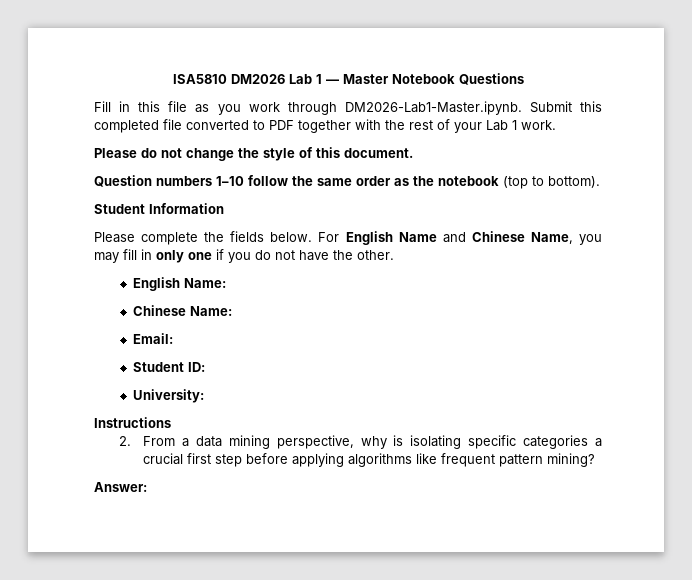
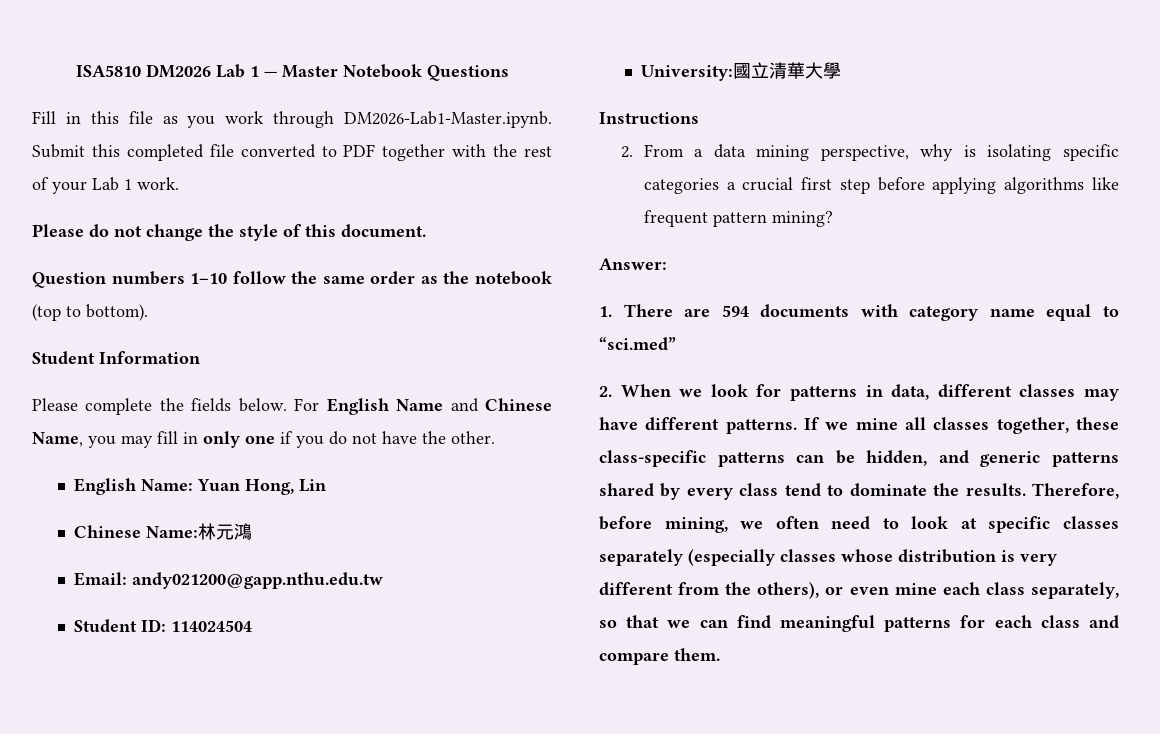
- English Name:
+ English Name: Yuan Hong, Lin
- Chinese Name:
+ Chinese Name:林元鴻
- Email:
+ Email: andy021200@gapp.nthu.edu.tw
- Student ID:
+ Student ID: 114024504
- University:
+ University:國立清華大學
+ 1. There are 594 documents with category name equal to “sci.med”
+ 2. When we look for patterns in data, different classes may have different patterns. If we mine all classes together, these class-specific patterns can be hidden, and generic patterns shared by every class tend to dominate the results. Therefore, before mining, we often need to look at specific classes separately (especially classes whose distribution is very different from the others), or even mine each class separately, so that we can find meaningful patterns for each class and compare them.

